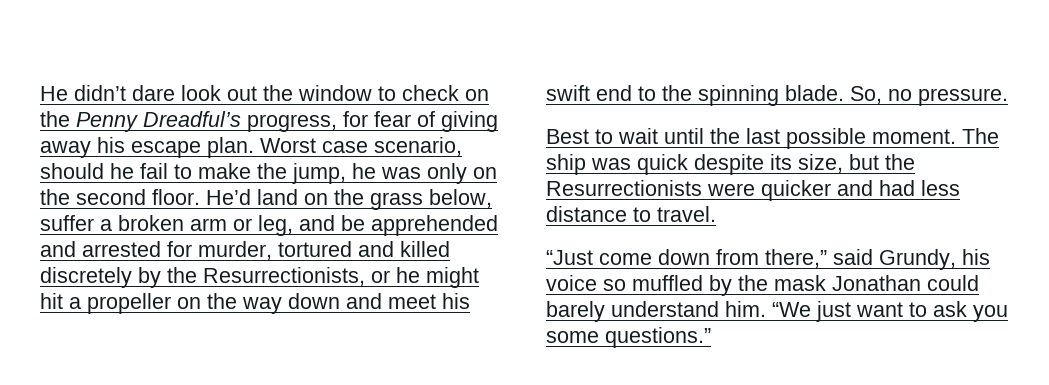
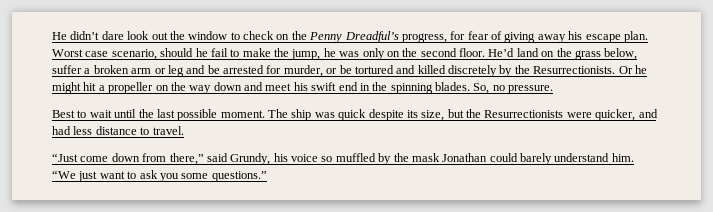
- He’d land on the grass below, suffer a broken arm or leg, and be apprehended and arrested for murder, tortured and killed discretely by the Resurrectionists, or he might hit a propeller on the way down and meet his swift end to the spinning blade.
+ He’d land on the grass below, suffer a broken arm or leg and be arrested for murder, or be tortured and killed discretely by the Resurrectionists. Or he might hit a propeller on the way down and meet his swift end in the spinning blades.
- The ship was quick despite its size, but the Resurrectionists were quicker and had less distance to travel.
+ The ship was quick despite its size, but the Resurrectionists were quicker, and had less distance to travel.

